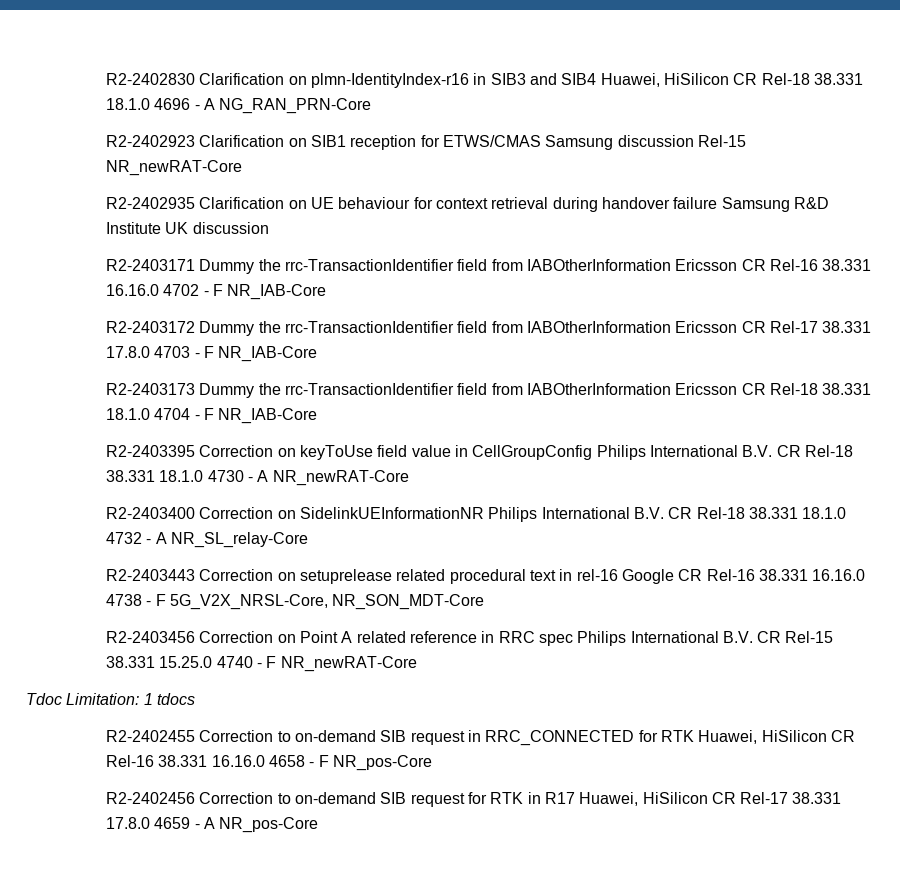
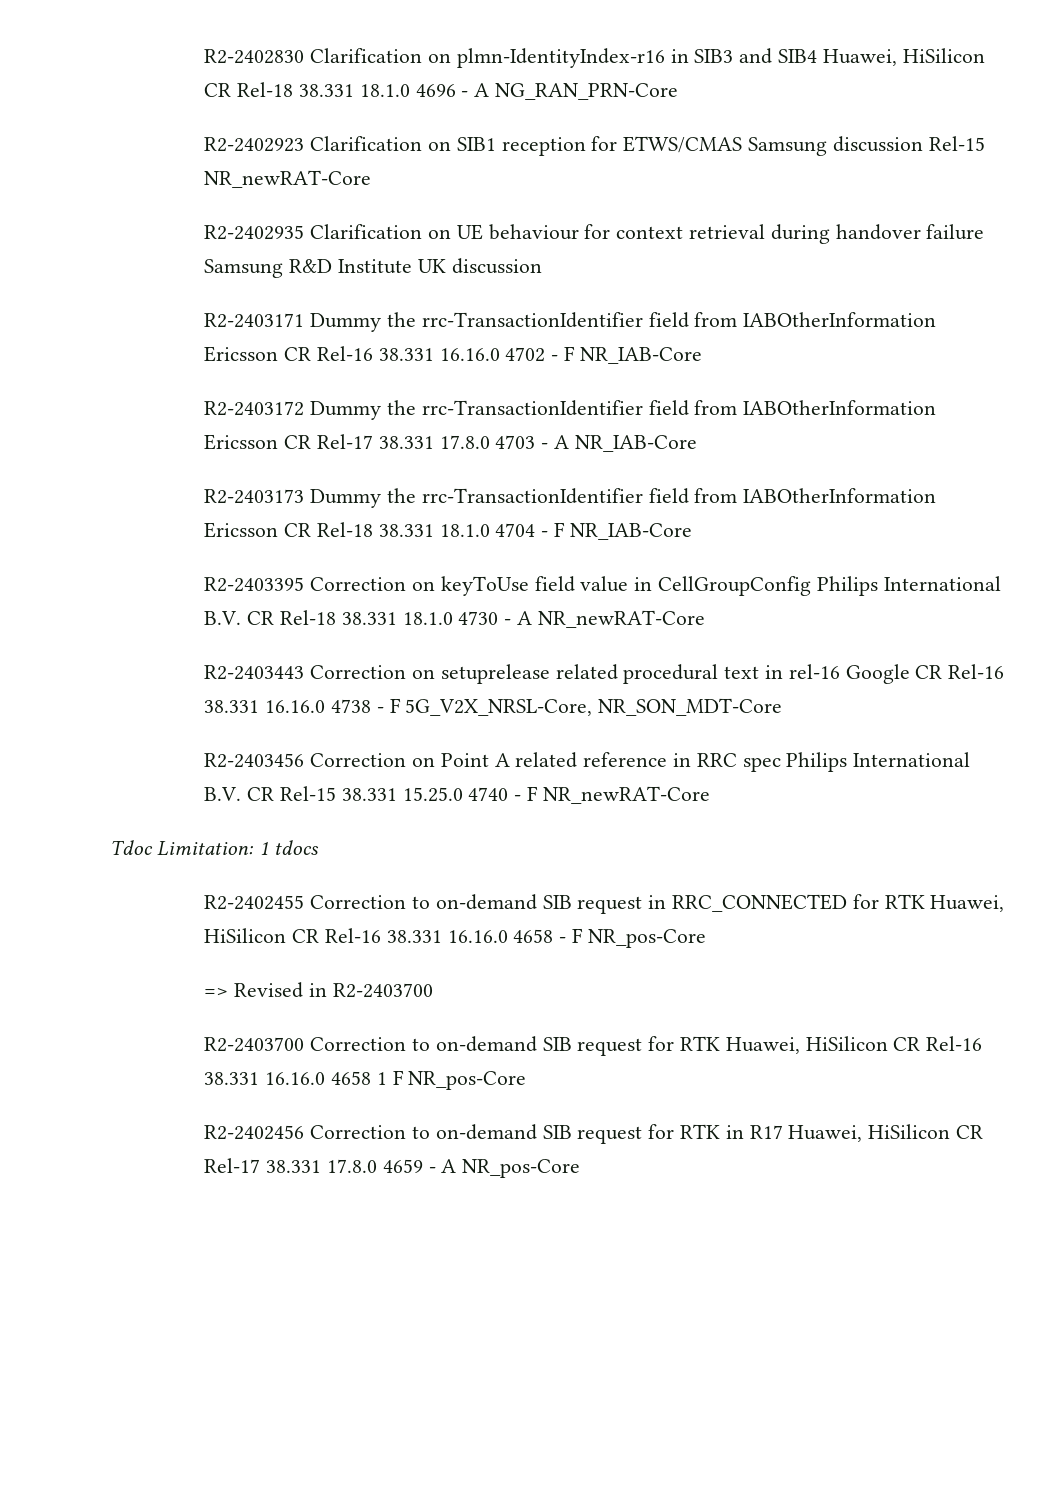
- R2-2403172 Dummy the rrc-TransactionIdentifier field from IABOtherInformation Ericsson CR Rel-17 38.331 17.8.0 4703 - F NR_IAB-Core
+ R2-2403172 Dummy the rrc-TransactionIdentifier field from IABOtherInformation Ericsson CR Rel-17 38.331 17.8.0 4703 - A NR_IAB-Core
- R2-2403400 Correction on SidelinkUEInformationNR Philips International B.V. CR Rel-18 38.331 18.1.0 4732 - A NR_SL_relay-Core
+ => Revised in R2-2403700
+ R2-2403700 Correction to on-demand SIB request for RTK Huawei, HiSilicon CR Rel-16 38.331 16.16.0 4658 1 F NR_pos-Core

